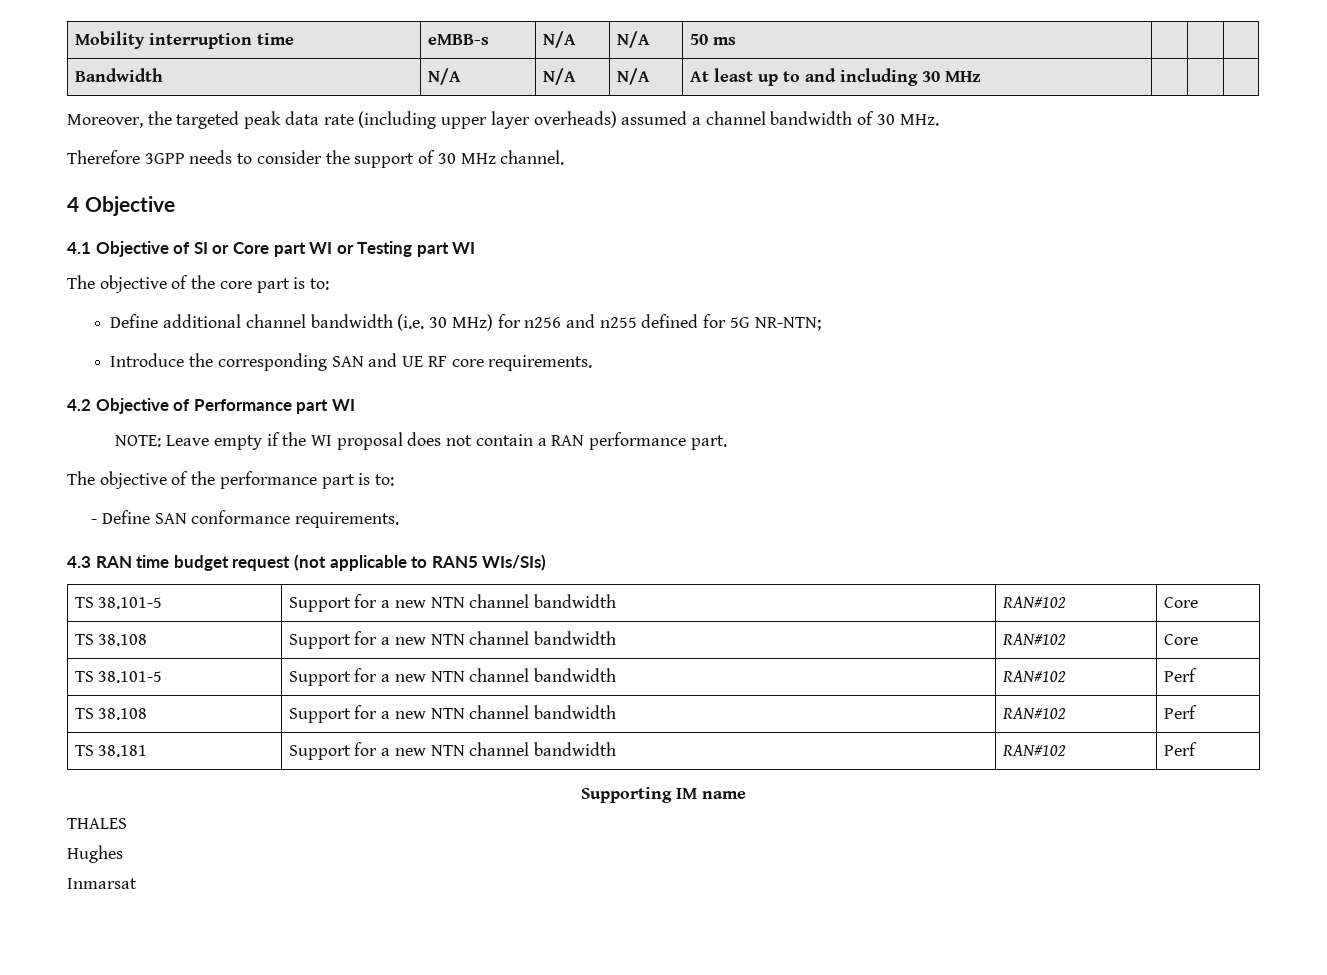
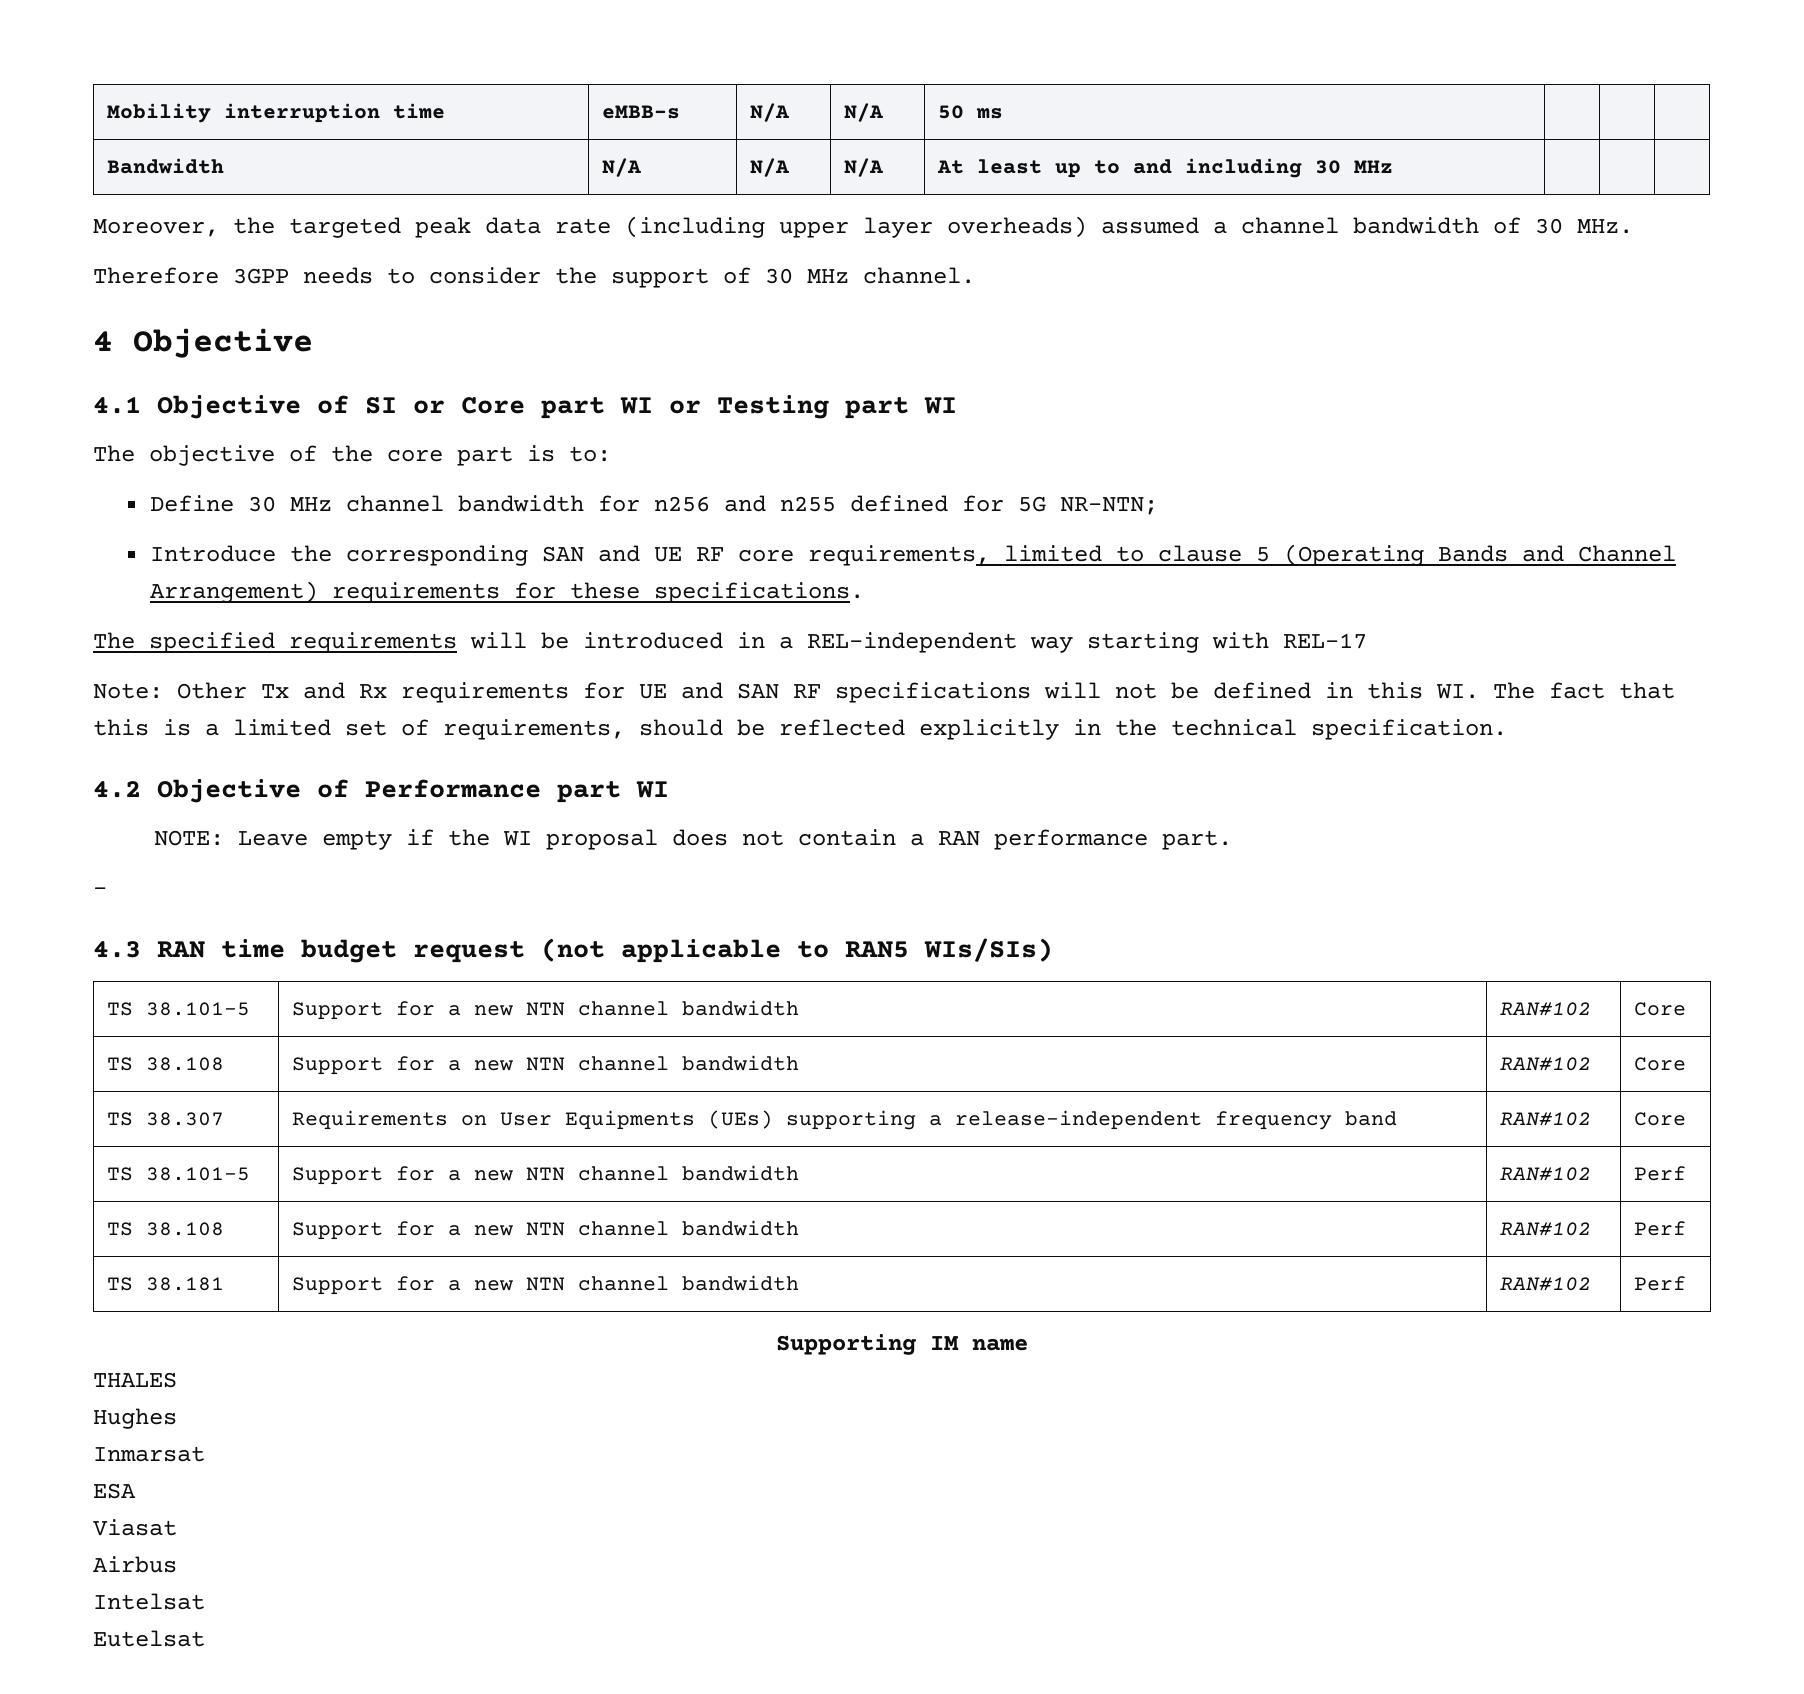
- Define additional channel bandwidth (i.e. 30 MHz) for n256 and n255 defined for 5G NR-NTN;
+ Define 30 MHz channel bandwidth for n256 and n255 defined for 5G NR-NTN;
- Introduce the corresponding SAN and UE RF core requirements.
+ Introduce the corresponding SAN and UE RF core requirements, limited to clause 5 (Operating Bands and Channel Arrangement) requirements for these specifications.
+ The specified requirements will be introduced in a REL-independent way starting with REL-17
+ Note: Other Tx and Rx requirements for UE and SAN RF specifications will not be defined in this WI. The fact that this is a limited set of requirements, should be reflected explicitly in the technical specification.
- The objective of the performance part is to:
- - Define SAN conformance requirements.
+ -
+ TS 38.307 | Requirements on User Equipments (UEs) supporting a release-independent frequency band | RAN#102 | Core
+ ESA
+ Viasat
+ Airbus
+ Intelsat
+ Eutelsat

